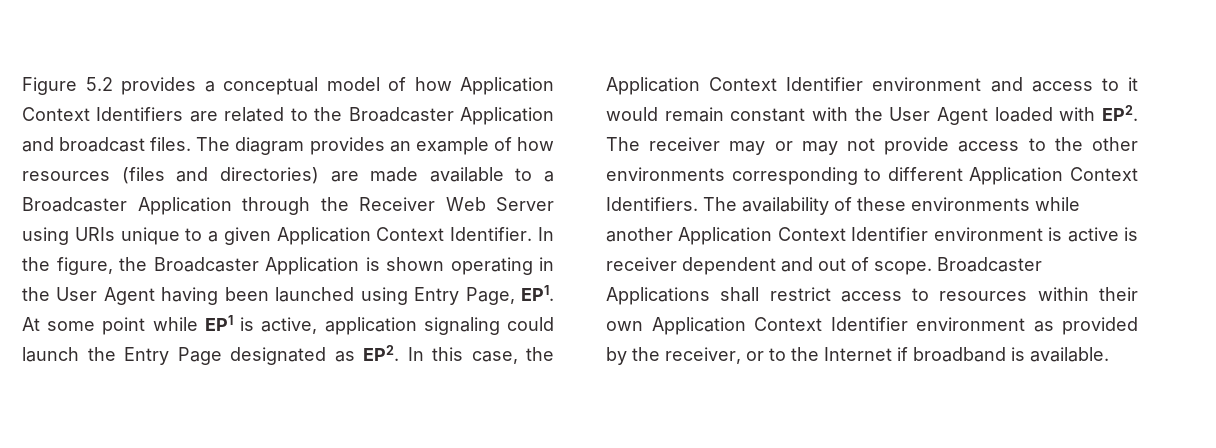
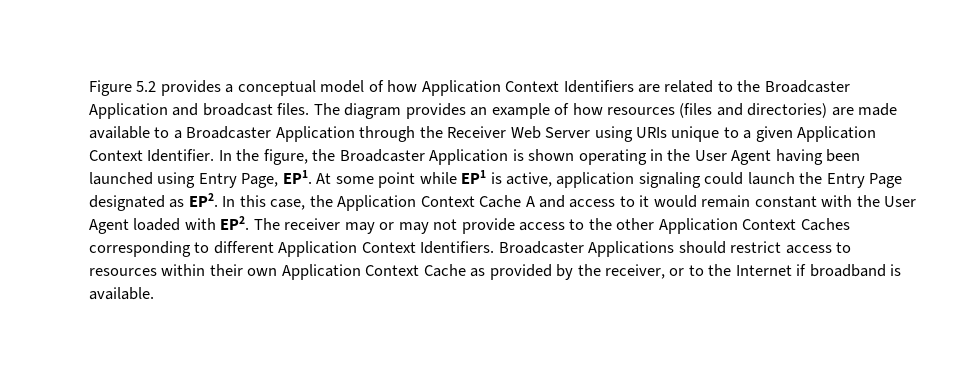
- In the figure, the Broadcaster Application is shown operating in the User Agent having been launched using Entry Page, EP1. At some point while EP1 is active, application signaling could launch the Entry Page designated as EP2. In this case, the Application Context Identifier environment and access to it would remain constant with the User Agent loaded with EP2. The receiver may or may not provide access to the other environments corresponding to different Application Context Identifiers.
+ In the figure, the Broadcaster Application is shown operating in the User Agent having been launched using Entry Page, EP1. At some point while EP1 is active, application signaling could launch the Entry Page designated as EP2. In this case, the Application Context Cache A and access to it would remain constant with the User Agent loaded with EP2. The receiver may or may not provide access to the other Application Context Caches corresponding to different Application Context Identifiers.
- The availability of these environments while another Application Context Identifier environment is active is receiver dependent and out of scope.
- Broadcaster Applications shall restrict access to resources within their own Application Context Identifier environment as provided by the receiver, or to the Internet if broadband is available.
+ Broadcaster Applications should restrict access to resources within their own Application Context Cache as provided by the receiver, or to the Internet if broadband is available.

